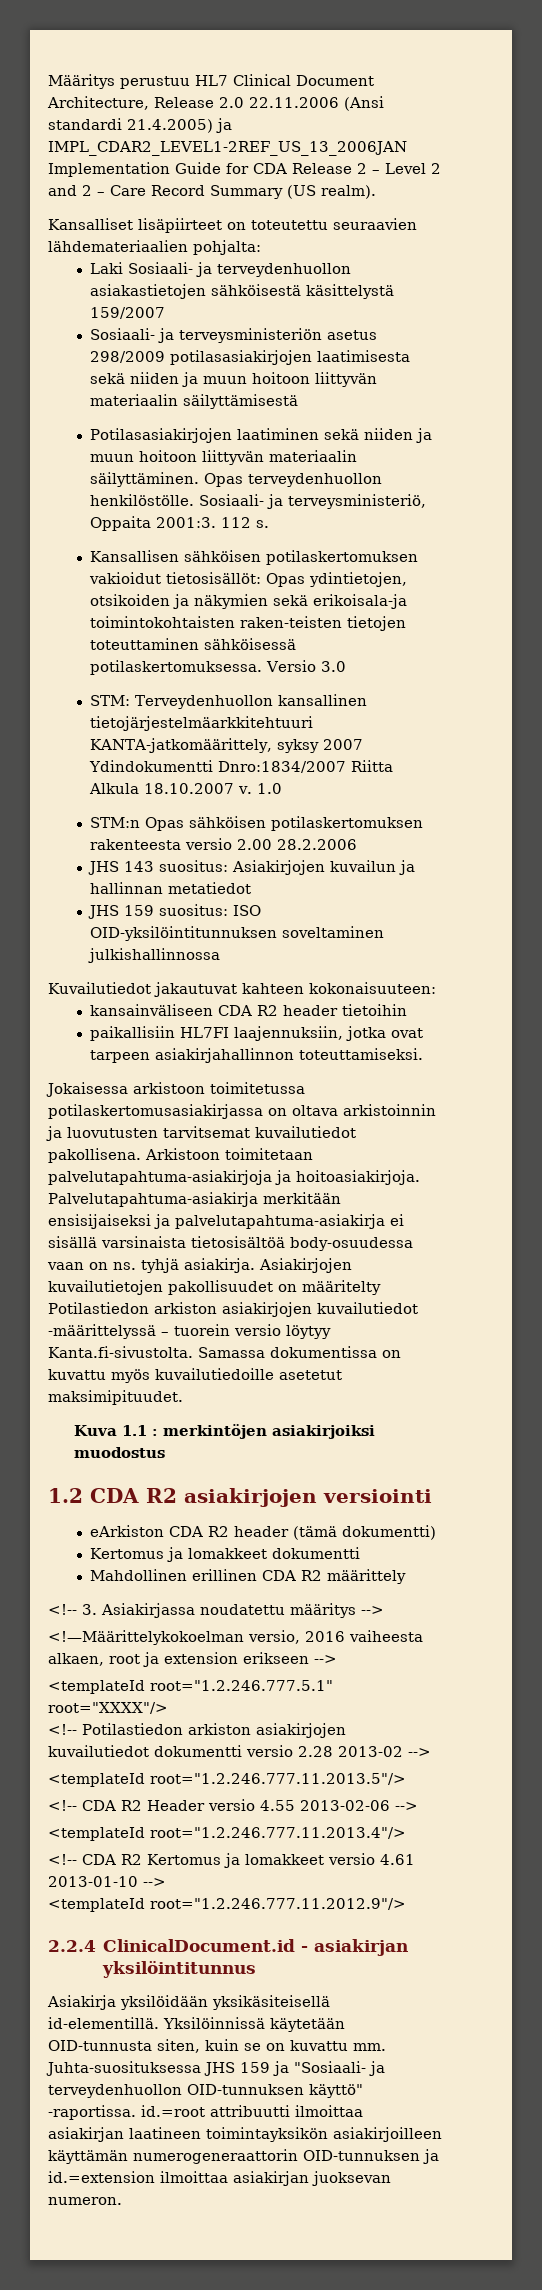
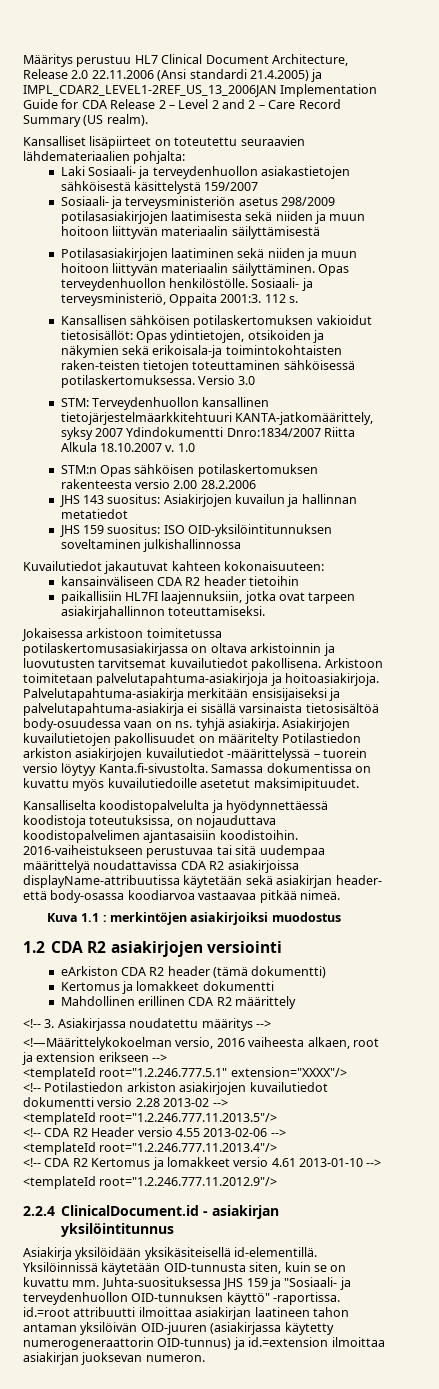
+ Kansalliselta koodistopalvelulta ja hyödynnettäessä koodistoja toteutuksissa, on nojauduttava koodistopalvelimen ajantasaisiin koodistoihin. 2016-vaiheistukseen perustuvaa tai sitä uudempaa määrittelyä noudattavissa CDA R2 asiakirjoissa displayName-attribuutissa käytetään sekä asiakirjan header- että body-osassa koodiarvoa vastaavaa pitkää nimeä.
- <templateId root="1.2.246.777.5.1" root="XXXX"/>
+ <templateId root="1.2.246.777.5.1" extension="XXXX"/>
- Juhta-suosituksessa JHS 159 ja "Sosiaali- ja terveydenhuollon OID-tunnuksen käyttö" -raportissa. id.=root attribuutti ilmoittaa asiakirjan laatineen toimintayksikön asiakirjoilleen käyttämän numerogeneraattorin OID-tunnuksen ja id.=extension ilmoittaa asiakirjan juoksevan numeron.
+ Juhta-suosituksessa JHS 159 ja "Sosiaali- ja terveydenhuollon OID-tunnuksen käyttö" -raportissa. id.=root attribuutti ilmoittaa asiakirjan laatineen tahon antaman yksilöivän OID-juuren (asiakirjassa käytetty numerogeneraattorin OID-tunnus) ja id.=extension ilmoittaa asiakirjan juoksevan numeron.

